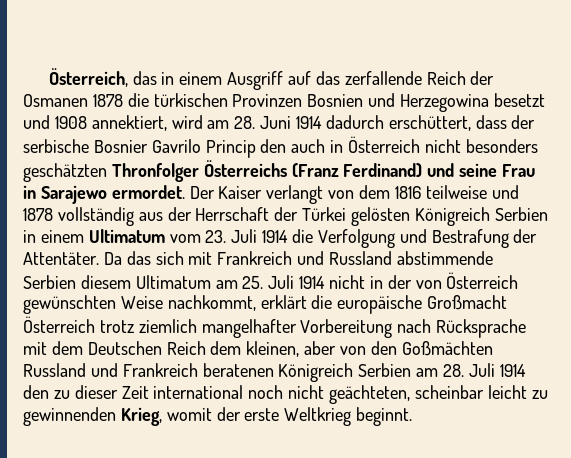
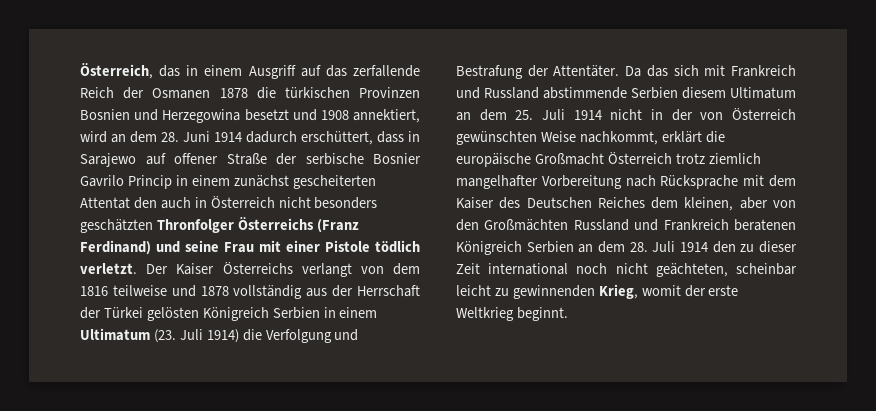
- Österreich, das in einem Ausgriff auf das zerfallende Reich der Osmanen 1878 die türkischen Provinzen Bosnien und Herzegowina besetzt und 1908 annektiert, wird am 28. Juni 1914 dadurch erschüttert, dass der serbische Bosnier Gavrilo Princip den auch in Österreich nicht besonders geschätzten Thronfolger Österreichs (Franz Ferdinand) und seine Frau in Sarajewo ermordet.
+ Österreich, das in einem Ausgriff auf das zerfallende Reich der Osmanen 1878 die türkischen Provinzen Bosnien und Herzegowina besetzt und 1908 annektiert, wird an dem 28. Juni 1914 dadurch erschüttert, dass in Sarajewo auf offener Straße der serbische Bosnier Gavrilo Princip in einem zunächst gescheiterten Attentat den auch in Österreich nicht besonders geschätzten Thronfolger Österreichs (Franz Ferdinand) und seine Frau mit einer Pistole tödlich verletzt.
- Der Kaiser verlangt von dem 1816 teilweise und 1878 vollständig aus der Herrschaft der Türkei gelösten Königreich Serbien in einem Ultimatum vom 23. Juli 1914 die Verfolgung und Bestrafung der Attentäter.
+ Der Kaiser Österreichs verlangt von dem 1816 teilweise und 1878 vollständig aus der Herrschaft der Türkei gelösten Königreich Serbien in einem Ultimatum (23. Juli 1914) die Verfolgung und Bestrafung der Attentäter.
- Da das sich mit Frankreich und Russland abstimmende Serbien diesem Ultimatum am 25. Juli 1914 nicht in der von Österreich gewünschten Weise nachkommt, erklärt die europäische Großmacht Österreich trotz ziemlich mangelhafter Vorbereitung nach Rücksprache mit dem Deutschen Reich dem kleinen, aber von den Goßmächten Russland und Frankreich beratenen Königreich Serbien am 28. Juli 1914 den zu dieser Zeit international noch nicht geächteten, scheinbar leicht zu gewinnenden Krieg, womit der erste Weltkrieg beginnt.
+ Da das sich mit Frankreich und Russland abstimmende Serbien diesem Ultimatum an dem 25. Juli 1914 nicht in der von Österreich gewünschten Weise nachkommt, erklärt die europäische Großmacht Österreich trotz ziemlich mangelhafter Vorbereitung nach Rücksprache mit dem Kaiser des Deutschen Reiches dem kleinen, aber von den Großmächten Russland und Frankreich beratenen Königreich Serbien an dem 28. Juli 1914 den zu dieser Zeit international noch nicht geächteten, scheinbar leicht zu gewinnenden Krieg, womit der erste Weltkrieg beginnt.

